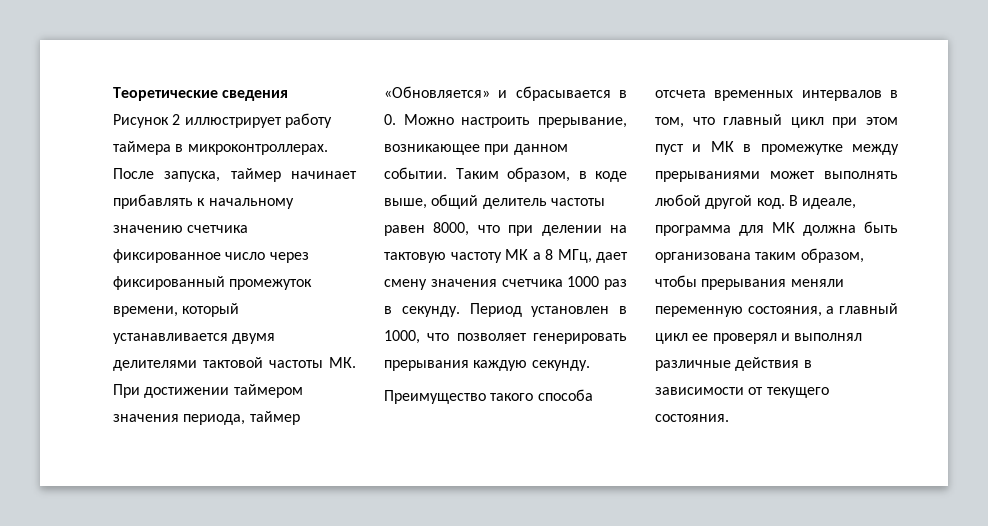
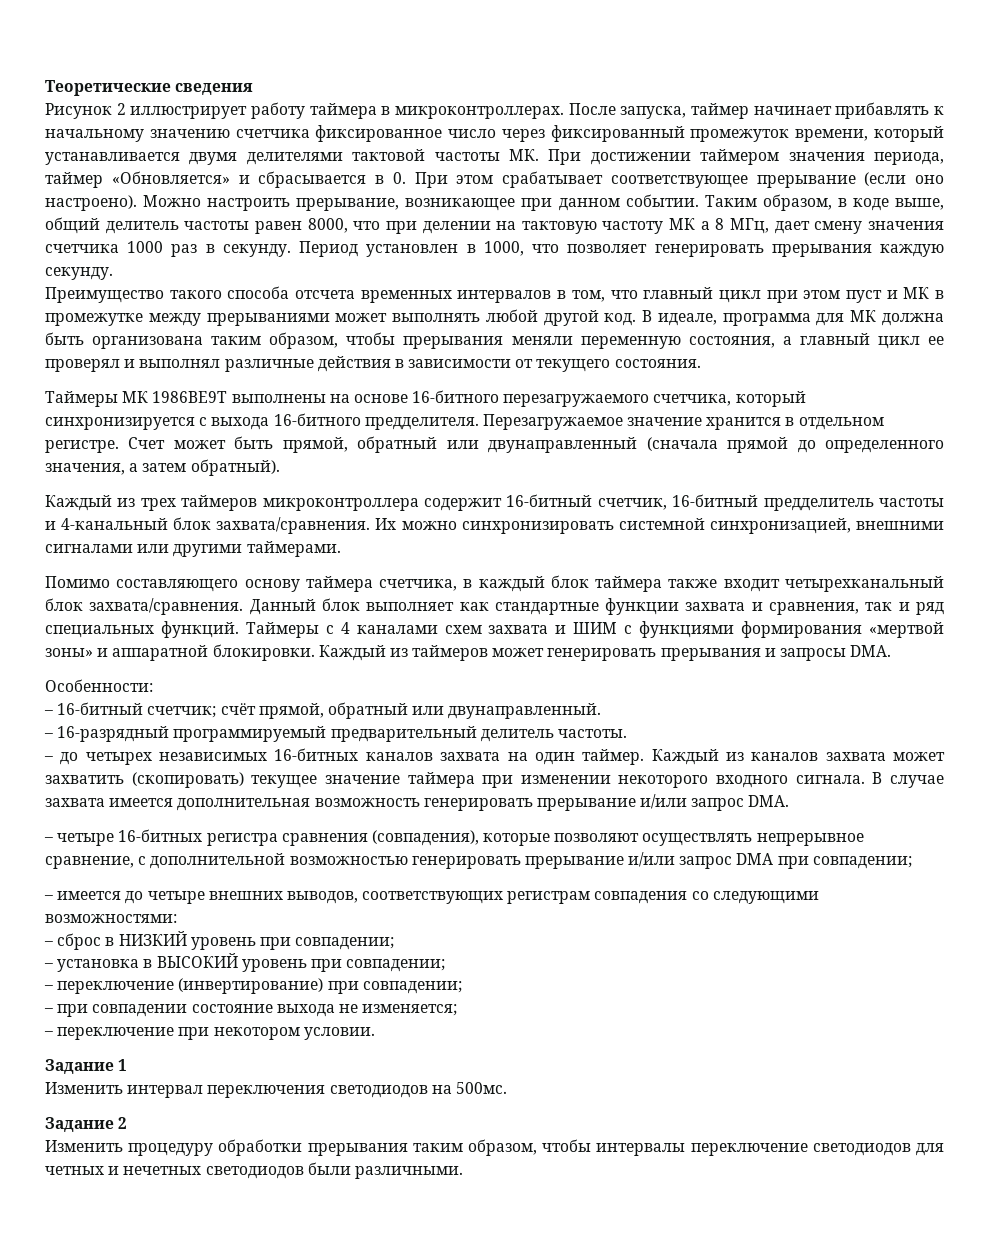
- После запуска, таймер начинает прибавлять к начальному значению счетчика фиксированное число через фиксированный промежуток времени, который устанавливается двумя делителями тактовой частоты МК. При достижении таймером значения периода, таймер «Обновляется» и сбрасывается в 0. Можно настроить прерывание, возникающее при данном событии.
+ После запуска, таймер начинает прибавлять к начальному значению счетчика фиксированное число через фиксированный промежуток времени, который устанавливается двумя делителями тактовой частоты МК. При достижении таймером значения периода, таймер «Обновляется» и сбрасывается в 0. При этом срабатывает соответствующее прерывание (если оно настроено). Можно настроить прерывание, возникающее при данном событии.
+ Таймеры МК 1986ВЕ9Т выполнены на основе 16-битного перезагружаемого счетчика, который синхронизируется с выхода 16-битного предделителя. Перезагружаемое значение хранится в отдельном регистре. Счет может быть прямой, обратный или двунаправленный (сначала прямой до определенного значения, а затем обратный).
+ Каждый из трех таймеров микроконтроллера содержит 16-битный счетчик, 16-битный предделитель частоты и 4-канальный блок захвата/сравнения. Их можно синхронизировать системной синхронизацией, внешними сигналами или другими таймерами.
+ Помимо составляющего основу таймера счетчика, в каждый блок таймера также входит четырехканальный блок захвата/сравнения. Данный блок выполняет как стандартные функции захвата и сравнения, так и ряд специальных функций. Таймеры с 4 каналами схем захвата и ШИМ с функциями формирования «мертвой зоны» и аппаратной блокировки. Каждый из таймеров может генерировать прерывания и запросы DMA.
+ Особенности:
+ – 16-битный счетчик; счёт прямой, обратный или двунаправленный.
+ – 16-разрядный программируемый предварительный делитель частоты.
+ – до четырех независимых 16-битных каналов захвата на один таймер. Каждый из каналов захвата может захватить (скопировать) текущее значение таймера при изменении некоторого входного сигнала. В случае захвата имеется дополнительная возможность генерировать прерывание и/или запрос DMA.
+ – четыре 16-битных регистра сравнения (совпадения), которые позволяют осуществлять непрерывное сравнение, с дополнительной возможностью генерировать прерывание и/или запрос DMA при совпадении;
+ – имеется до четыре внешних выводов, соответствующих регистрам совпадения со следующими возможностями:
+ – сброс в НИЗКИЙ уровень при совпадении;
+ – установка в ВЫСОКИЙ уровень при совпадении;
+ – переключение (инвертирование) при совпадении;
+ – при совпадении состояние выхода не изменяется;
+ – переключение при некотором условии.
+ Задание 1
+ Изменить интервал переключения светодиодов на 500мс.
+ Задание 2
+ Изменить процедуру обработки прерывания таким образом, чтобы интервалы переключение светодиодов для четных и нечетных светодиодов были различными.

